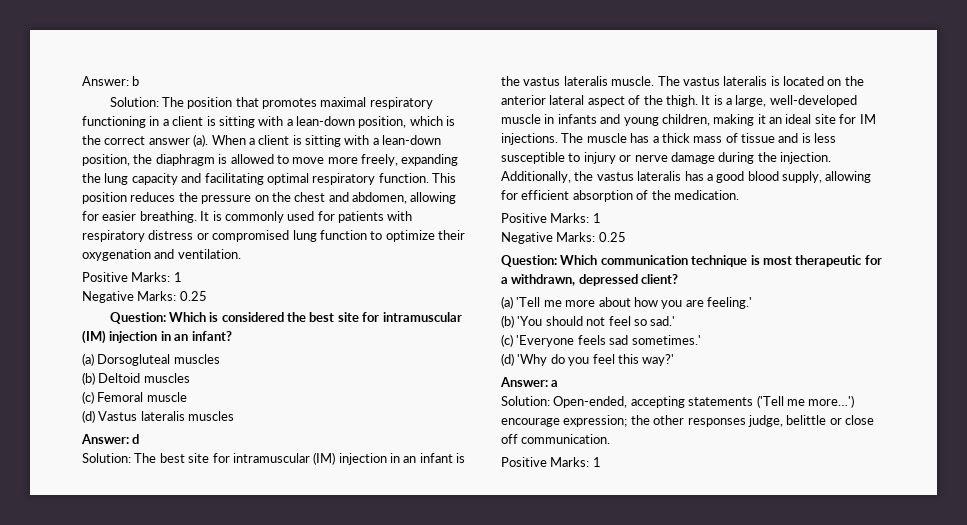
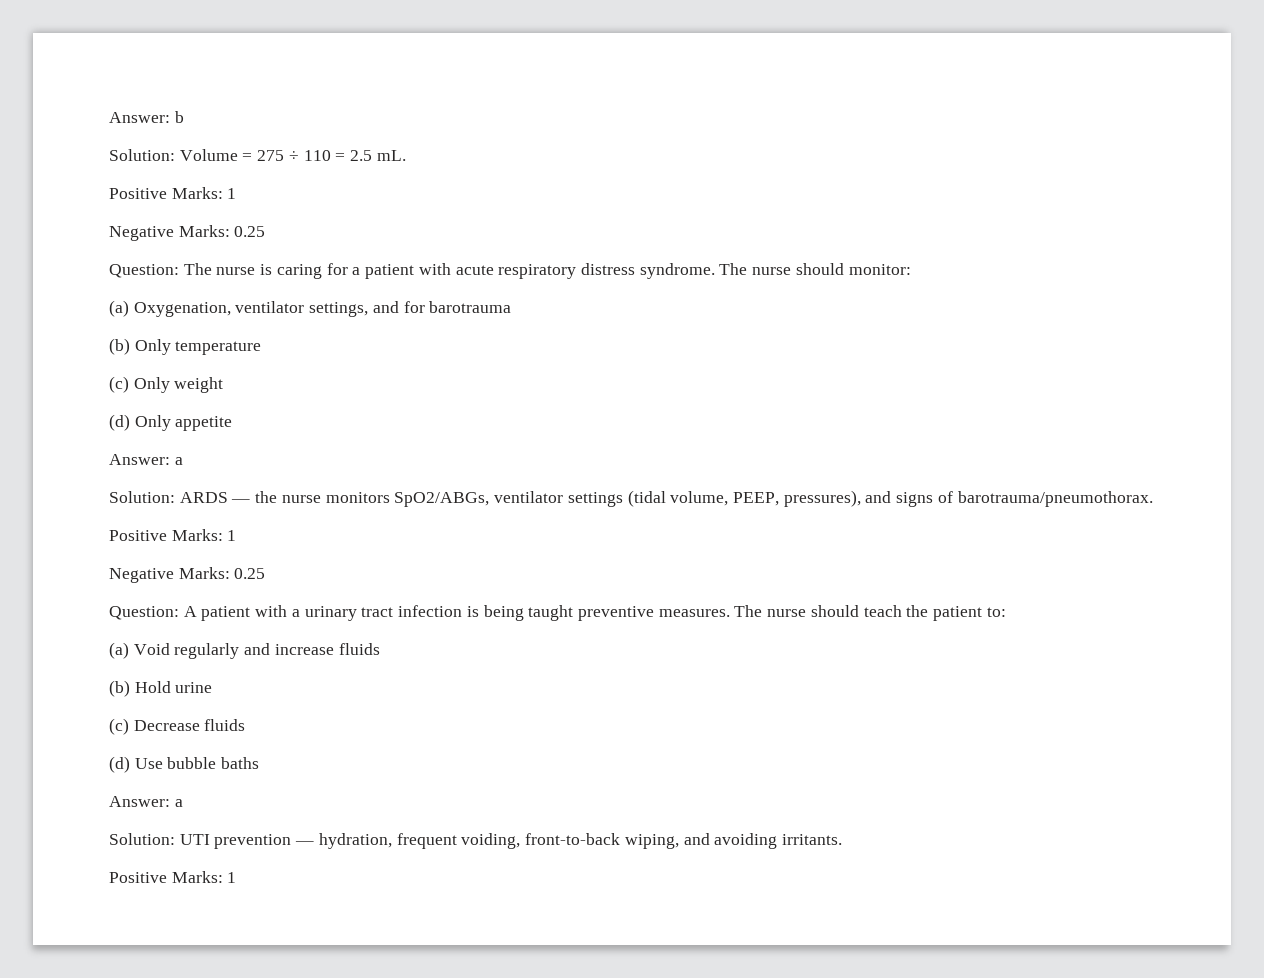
- Solution: The position that promotes maximal respiratory functioning in a client is sitting with a lean-down position, which is the correct answer (a). When a client is sitting with a lean-down position, the diaphragm is allowed to move more freely, expanding the lung capacity and facilitating optimal respiratory function. This position reduces the pressure on the chest and abdomen, allowing for easier breathing. It is commonly used for patients with respiratory distress or compromised lung function to optimize their oxygenation and ventilation.
+ Solution: Volume = 275 ÷ 110 = 2.5 mL.
  Positive Marks: 1
  Negative Marks: 0.25
- Question: Which is considered the best site for intramuscular (IM) injection in an infant?
- (a) Dorsogluteal muscles
- (b) Deltoid muscles
- (c) Femoral muscle
- (d) Vastus lateralis muscles
- Answer: d
- Solution: The best site for intramuscular (IM) injection in an infant is the vastus lateralis muscle. The vastus lateralis is located on the anterior lateral aspect of the thigh. It is a large, well-developed muscle in infants and young children, making it an ideal site for IM injections. The muscle has a thick mass of tissue and is less susceptible to injury or nerve damage during the injection. Additionally, the vastus lateralis has a good blood supply, allowing for efficient absorption of the medication.
+ Question: The nurse is caring for a patient with acute respiratory distress syndrome. The nurse should monitor:
+ (a) Oxygenation, ventilator settings, and for barotrauma
+ (b) Only temperature
+ (c) Only weight
+ (d) Only appetite
+ Answer: a
+ Solution: ARDS — the nurse monitors SpO2/ABGs, ventilator settings (tidal volume, PEEP, pressures), and signs of barotrauma/pneumothorax.
  Positive Marks: 1
  Negative Marks: 0.25
- Question: Which communication technique is most therapeutic for a withdrawn, depressed client?
- (a) 'Tell me more about how you are feeling.'
- (b) 'You should not feel so sad.'
- (c) 'Everyone feels sad sometimes.'
- (d) 'Why do you feel this way?'
+ Question: A patient with a urinary tract infection is being taught preventive measures. The nurse should teach the patient to:
+ (a) Void regularly and increase fluids
+ (b) Hold urine
+ (c) Decrease fluids
+ (d) Use bubble baths
  Answer: a
- Solution: Open-ended, accepting statements ('Tell me more…') encourage expression; the other responses judge, belittle or close off communication.
+ Solution: UTI prevention — hydration, frequent voiding, front-to-back wiping, and avoiding irritants.

